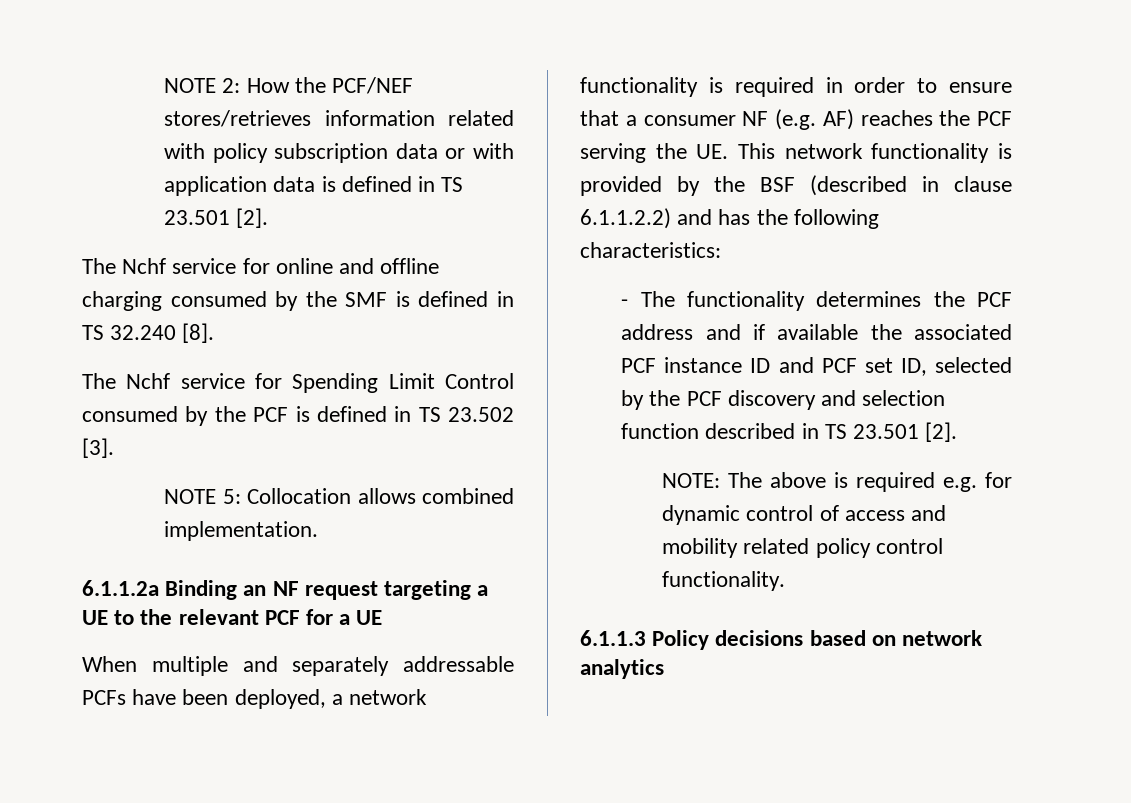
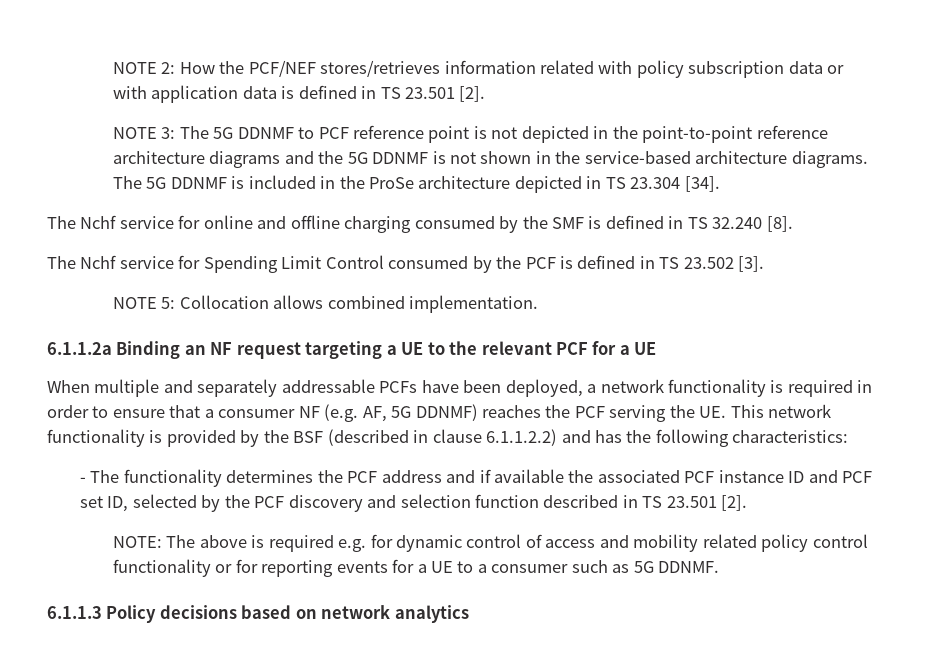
+ NOTE 3: The 5G DDNMF to PCF reference point is not depicted in the point-to-point reference architecture diagrams and the 5G DDNMF is not shown in the service-based architecture diagrams. The 5G DDNMF is included in the ProSe architecture depicted in TS 23.304 [34].
- When multiple and separately addressable PCFs have been deployed, a network functionality is required in order to ensure that a consumer NF (e.g. AF) reaches the PCF serving the UE. This network functionality is provided by the BSF (described in clause 6.1.1.2.2) and has the following characteristics:
+ When multiple and separately addressable PCFs have been deployed, a network functionality is required in order to ensure that a consumer NF (e.g. AF, 5G DDNMF) reaches the PCF serving the UE. This network functionality is provided by the BSF (described in clause 6.1.1.2.2) and has the following characteristics:
- NOTE: The above is required e.g. for dynamic control of access and mobility related policy control functionality.
+ NOTE: The above is required e.g. for dynamic control of access and mobility related policy control functionality or for reporting events for a UE to a consumer such as 5G DDNMF.

